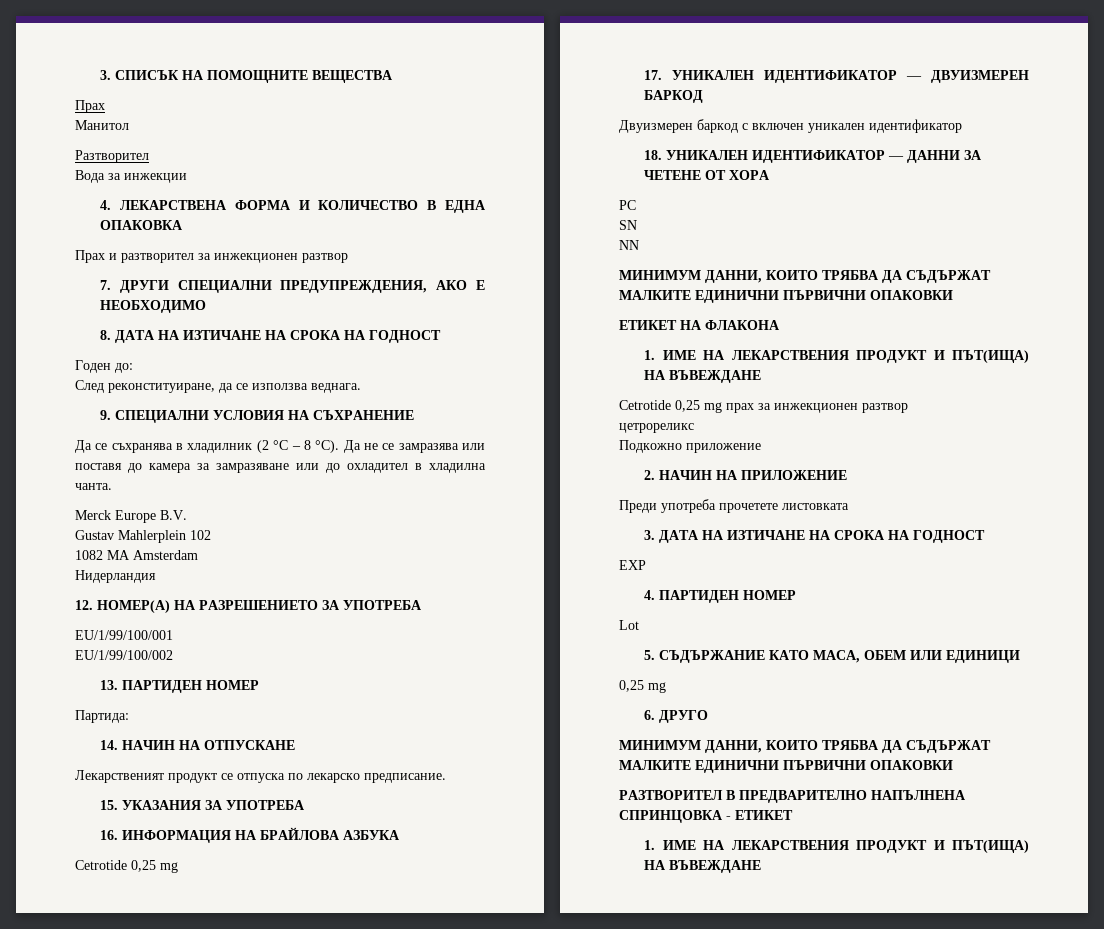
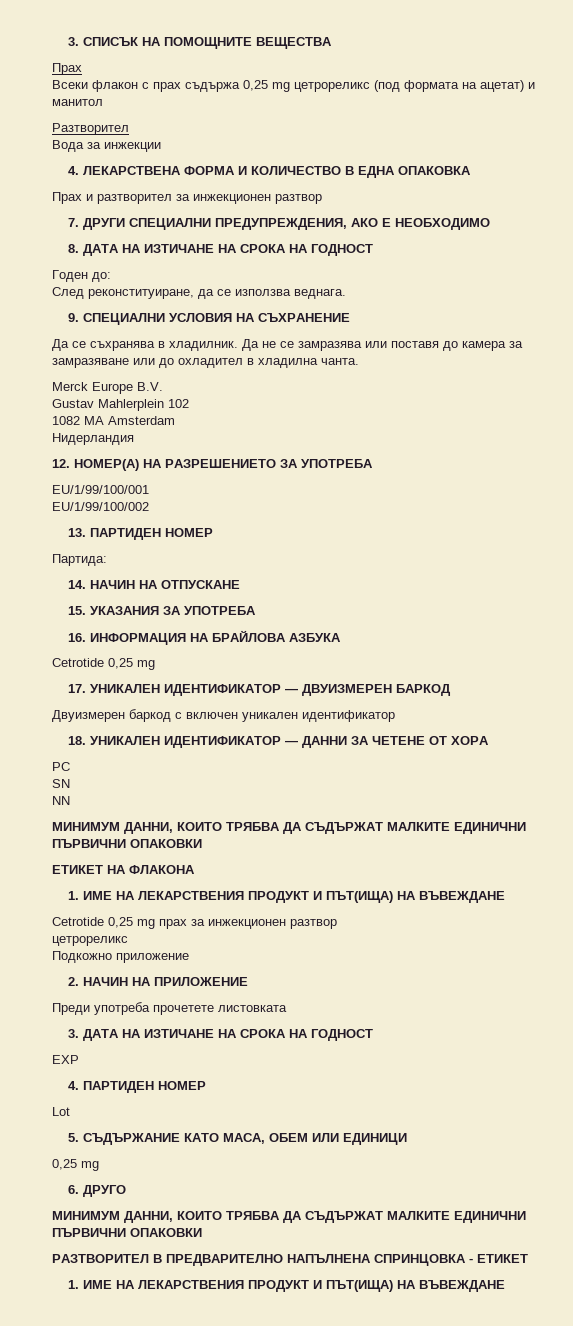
- Манитол
+ Всеки флакон с прах съдържа 0,25 mg цетрореликс (под формата на ацетат) и манитол
- Да се съхранява в хладилник (2 °C – 8 °C).
+ Да се съхранява в хладилник.
- Лекарственият продукт се отпуска по лекарско предписание.

